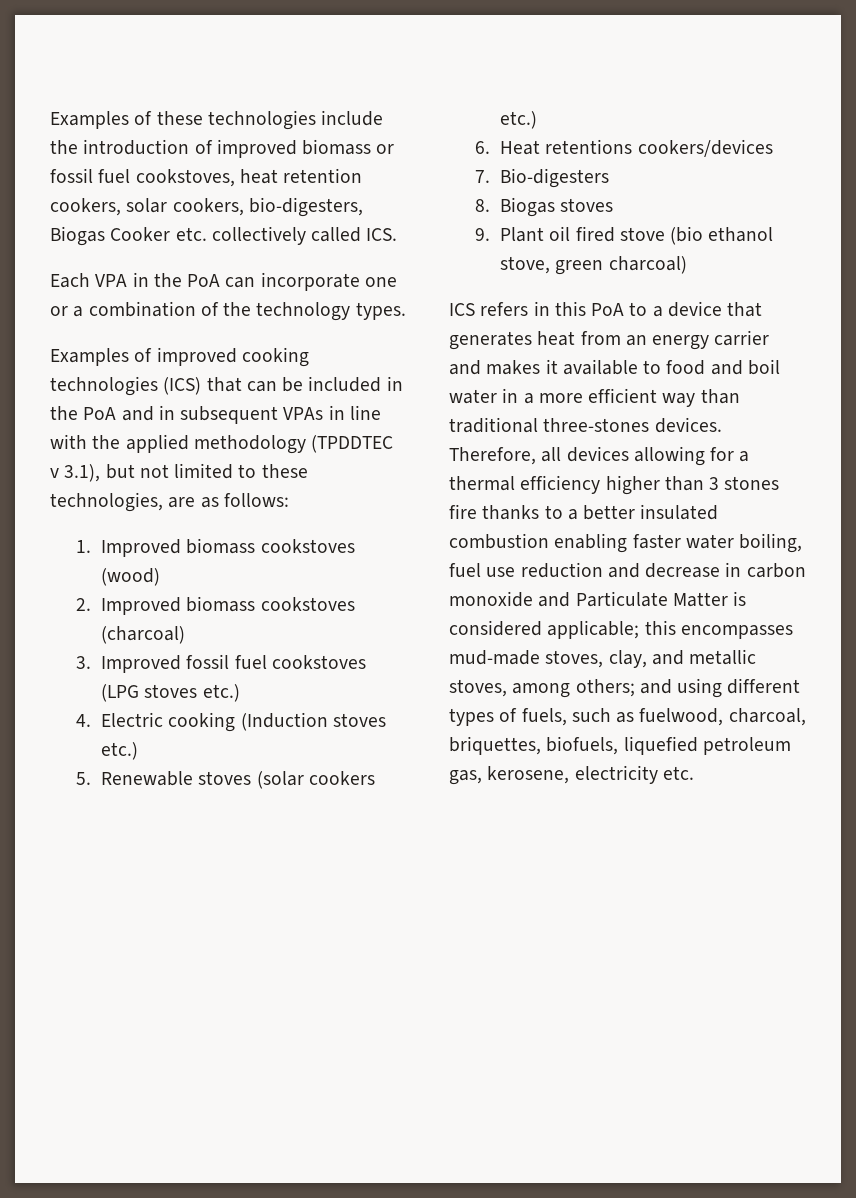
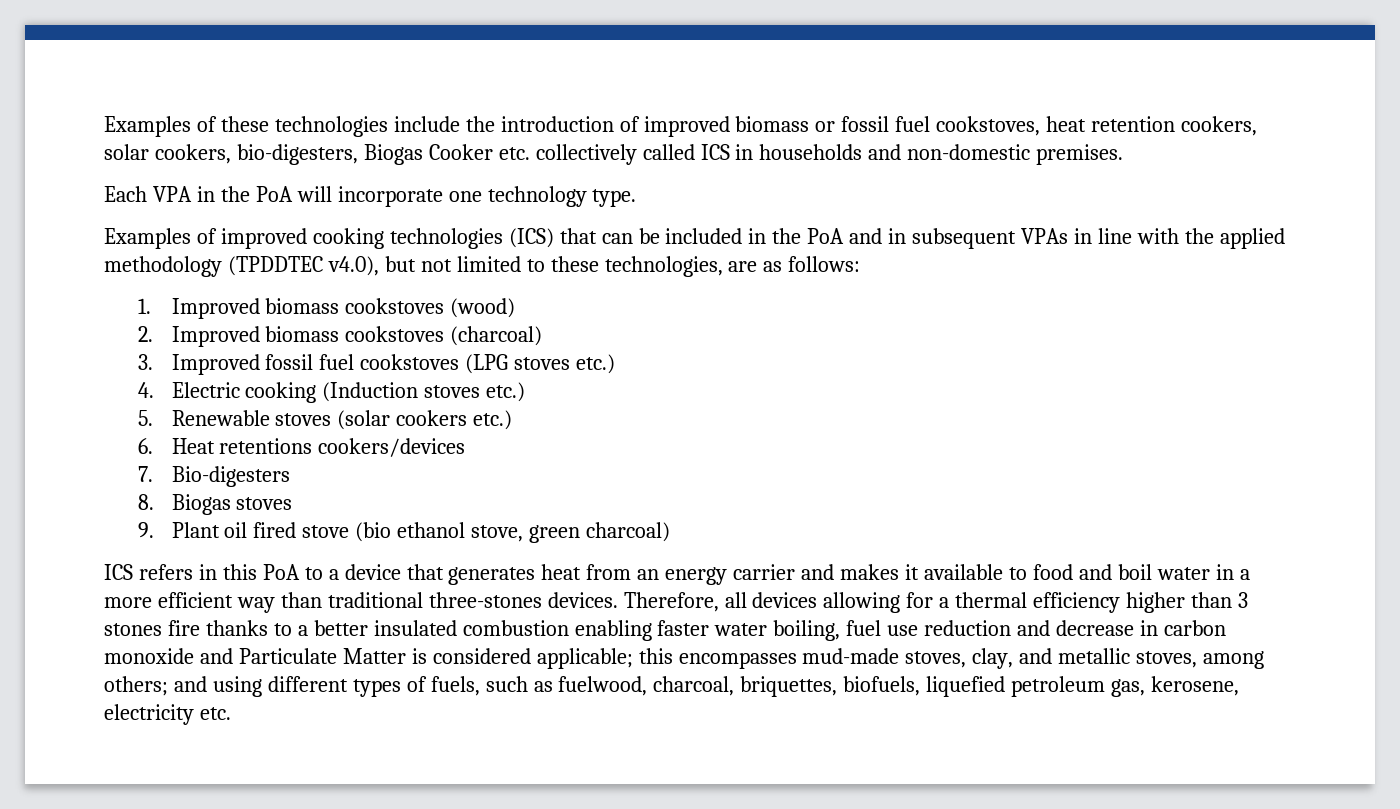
- Examples of these technologies include the introduction of improved biomass or fossil fuel cookstoves, heat retention cookers, solar cookers, bio-digesters, Biogas Cooker etc. collectively called ICS.
+ Examples of these technologies include the introduction of improved biomass or fossil fuel cookstoves, heat retention cookers, solar cookers, bio-digesters, Biogas Cooker etc. collectively called ICS in households and non-domestic premises.
- Each VPA in the PoA can incorporate one or a combination of the technology types.
+ Each VPA in the PoA will incorporate one technology type.
- Examples of improved cooking technologies (ICS) that can be included in the PoA and in subsequent VPAs in line with the applied methodology (TPDDTEC v 3.1), but not limited to these technologies, are as follows:
+ Examples of improved cooking technologies (ICS) that can be included in the PoA and in subsequent VPAs in line with the applied methodology (TPDDTEC v4.0), but not limited to these technologies, are as follows:

